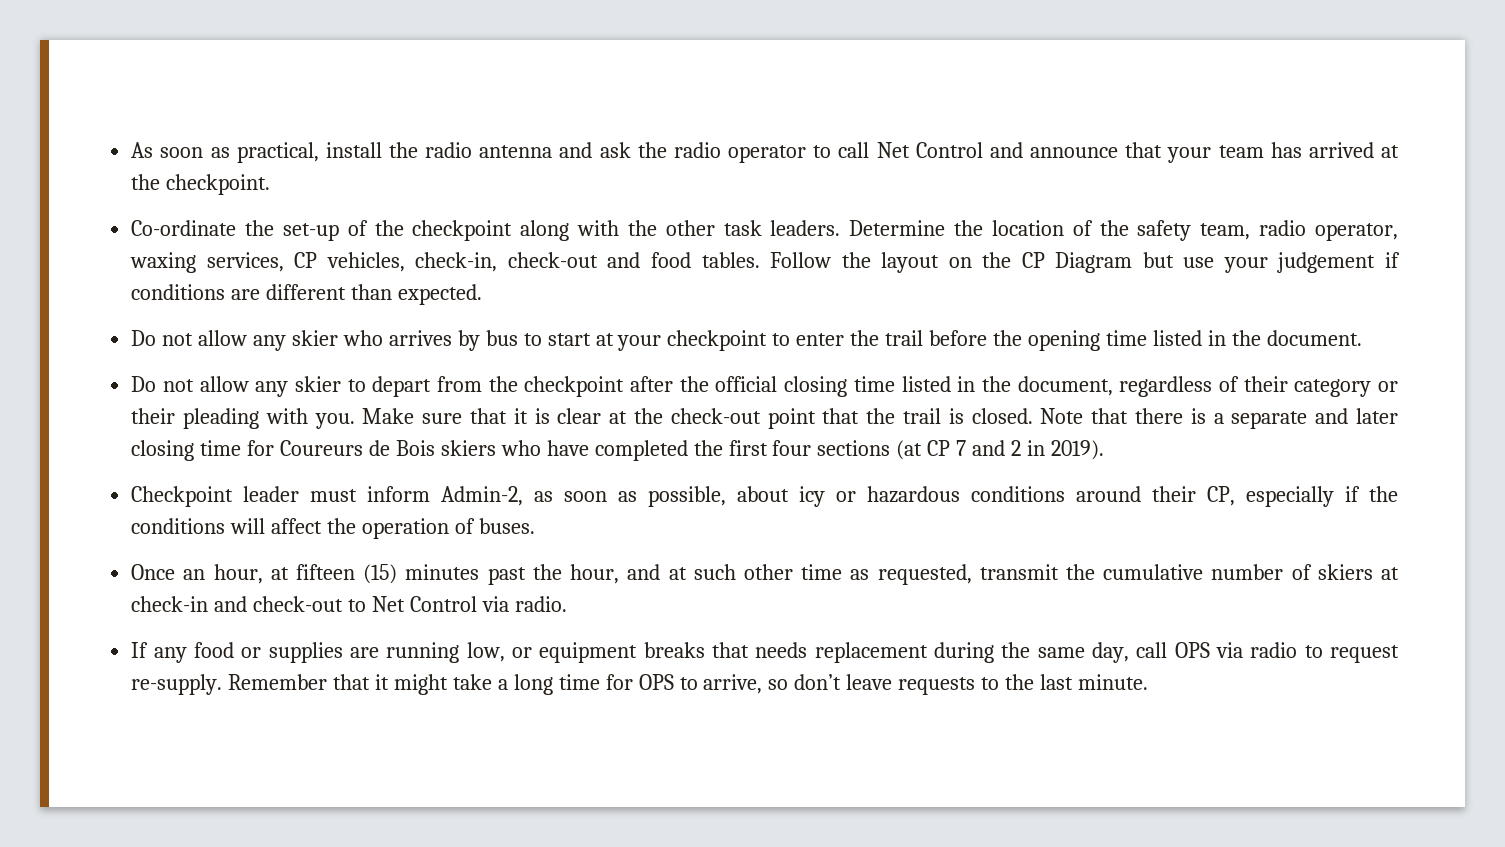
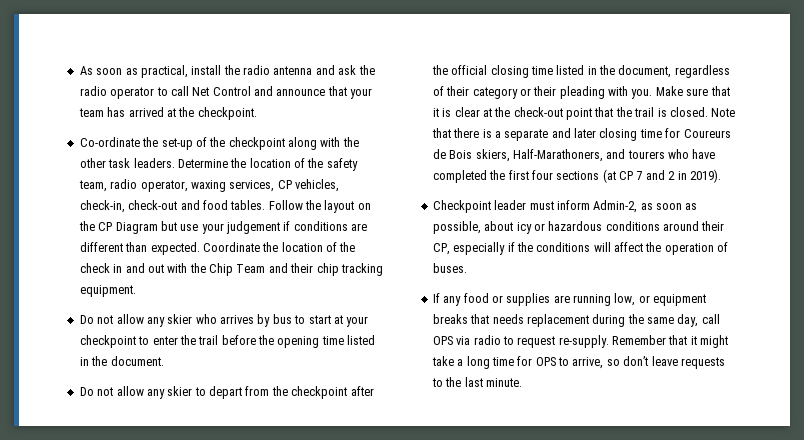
+ Coordinate the location of the check in and out with the Chip Team and their chip tracking equipment.
- Note that there is a separate and later closing time for Coureurs de Bois skiers who have completed the first four sections (at CP 7 and 2 in 2019).
+ Note that there is a separate and later closing time for Coureurs de Bois skiers, Half-Marathoners, and tourers who have completed the first four sections (at CP 7 and 2 in 2019).
- Once an hour, at fifteen (15) minutes past the hour, and at such other time as requested, transmit the cumulative number of skiers at check-in and check-out to Net Control via radio.

